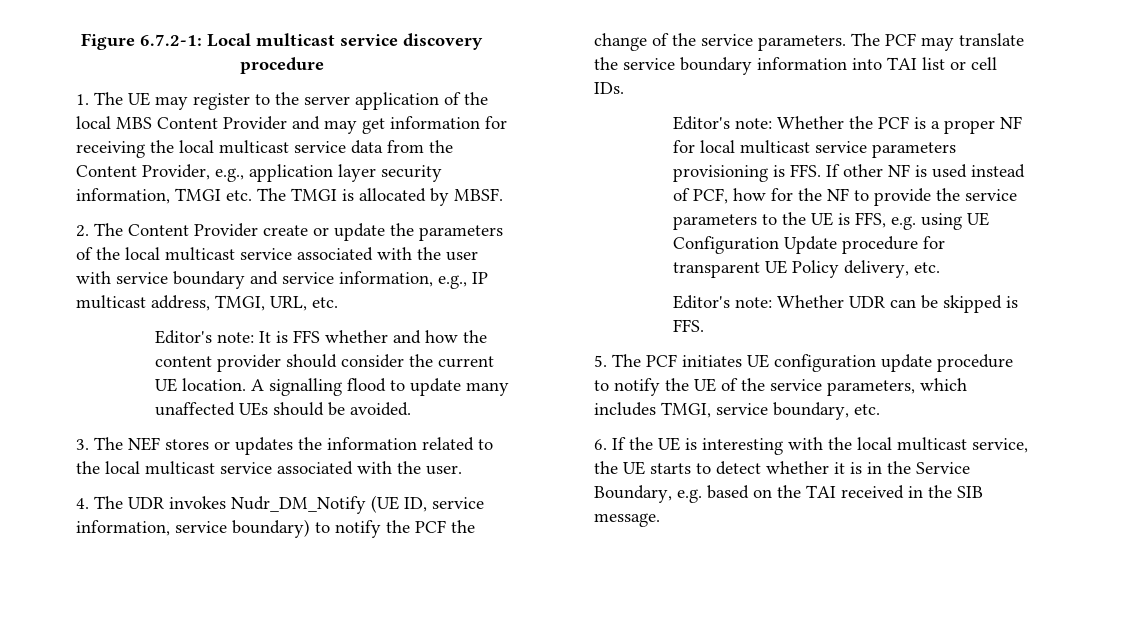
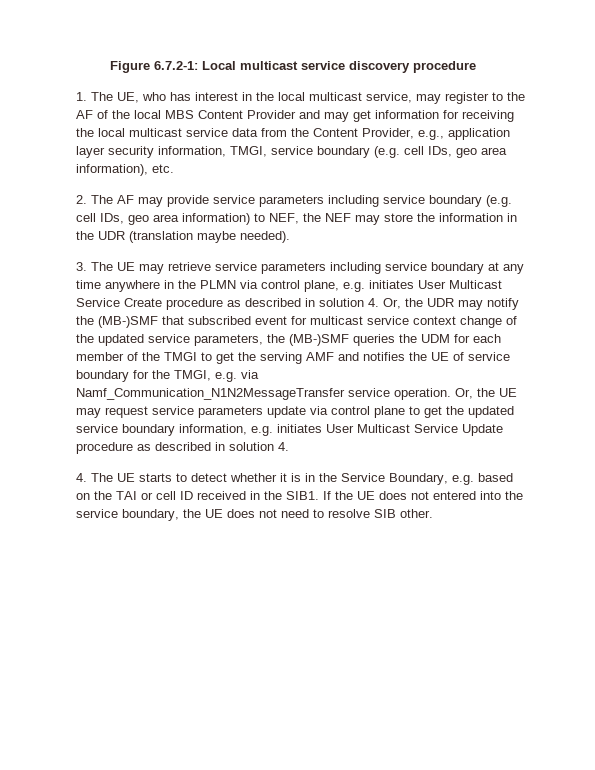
- 1. The UE may register to the server application of the local MBS Content Provider and may get information for receiving the local multicast service data from the Content Provider, e.g., application layer security information, TMGI etc. The TMGI is allocated by MBSF.
- 2. The Content Provider create or update the parameters of the local multicast service associated with the user with service boundary and service information, e.g., IP multicast address, TMGI, URL, etc.
- Editor's note: It is FFS whether and how the content provider should consider the current UE location. A signalling flood to update many unaffected UEs should be avoided.
- 3. The NEF stores or updates the information related to the local multicast service associated with the user.
- 4. The UDR invokes Nudr_DM_Notify (UE ID, service information, service boundary) to notify the PCF the change of the service parameters. The PCF may translate the service boundary information into TAI list or cell IDs.
- Editor's note: Whether the PCF is a proper NF for local multicast service parameters provisioning is FFS. If other NF is used instead of PCF, how for the NF to provide the service parameters to the UE is FFS, e.g. using UE Configuration Update procedure for transparent UE Policy delivery, etc.
- Editor's note: Whether UDR can be skipped is FFS.
- 5. The PCF initiates UE configuration update procedure to notify the UE of the service parameters, which includes TMGI, service boundary, etc.
- 6. If the UE is interesting with the local multicast service, the UE starts to detect whether it is in the Service Boundary, e.g. based on the TAI received in the SIB message.
+ 1. The UE, who has interest in the local multicast service, may register to the AF of the local MBS Content Provider and may get information for receiving the local multicast service data from the Content Provider, e.g., application layer security information, TMGI, service boundary (e.g. cell IDs, geo area information), etc.
+ 2. The AF may provide service parameters including service boundary (e.g. cell IDs, geo area information) to NEF, the NEF may store the information in the UDR (translation maybe needed).
+ 3. The UE may retrieve service parameters including service boundary at any time anywhere in the PLMN via control plane, e.g. initiates User Multicast Service Create procedure as described in solution 4. Or, the UDR may notify the (MB-)SMF that subscribed event for multicast service context change of the updated service parameters, the (MB-)SMF queries the UDM for each member of the TMGI to get the serving AMF and notifies the UE of service boundary for the TMGI, e.g. via Namf_Communication_N1N2MessageTransfer service operation. Or, the UE may request service parameters update via control plane to get the updated service boundary information, e.g. initiates User Multicast Service Update procedure as described in solution 4.
+ 4. The UE starts to detect whether it is in the Service Boundary, e.g. based on the TAI or cell ID received in the SIB1. If the UE does not entered into the service boundary, the UE does not need to resolve SIB other.

